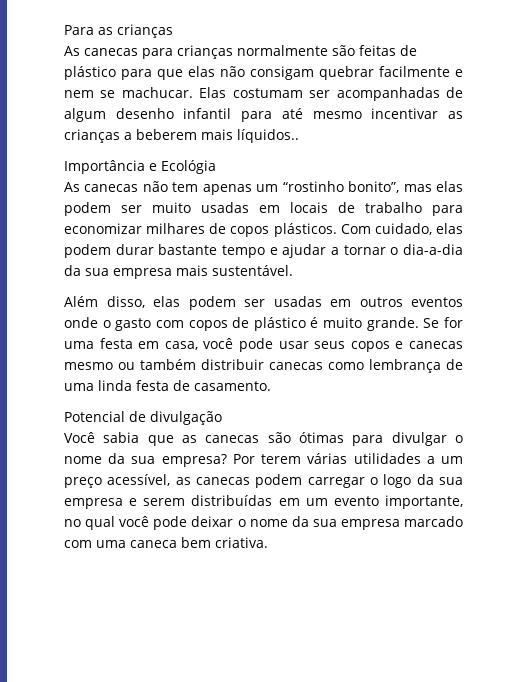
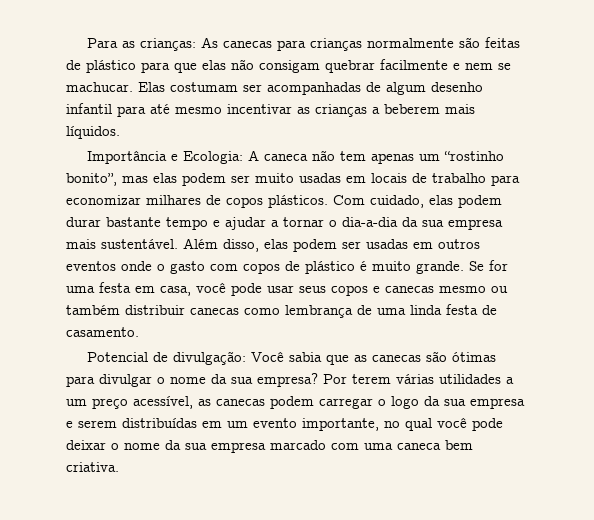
- Para as crianças
- As canecas para crianças normalmente são feitas de plástico para que elas não consigam quebrar facilmente e nem se machucar.
+ Para as crianças: As canecas para crianças normalmente são feitas de plástico para que elas não consigam quebrar facilmente e nem se machucar.
- Elas costumam ser acompanhadas de algum desenho infantil para até mesmo incentivar as crianças a beberem mais líquidos..
+ Elas costumam ser acompanhadas de algum desenho infantil para até mesmo incentivar as crianças a beberem mais líquidos.
- Importância e Ecológia
- As canecas não tem apenas um “rostinho bonito”, mas elas podem ser muito usadas em locais de trabalho para economizar milhares de copos plásticos.
+ Importância e Ecologia: A caneca não tem apenas um “rostinho bonito”, mas elas podem ser muito usadas em locais de trabalho para economizar milhares de copos plásticos.
- Com cuidado, elas podem durar bastante tempo e ajudar a tornar o dia-a-dia da sua empresa mais sustentável.
- Além disso, elas podem ser usadas em outros eventos onde o gasto com copos de plástico é muito grande.
+ Com cuidado, elas podem durar bastante tempo e ajudar a tornar o dia-a-dia da sua empresa mais sustentável. Além disso, elas podem ser usadas em outros eventos onde o gasto com copos de plástico é muito grande.
- Potencial de divulgação
- Você sabia que as canecas são ótimas para divulgar o nome da sua empresa?
+ Potencial de divulgação: Você sabia que as canecas são ótimas para divulgar o nome da sua empresa?

